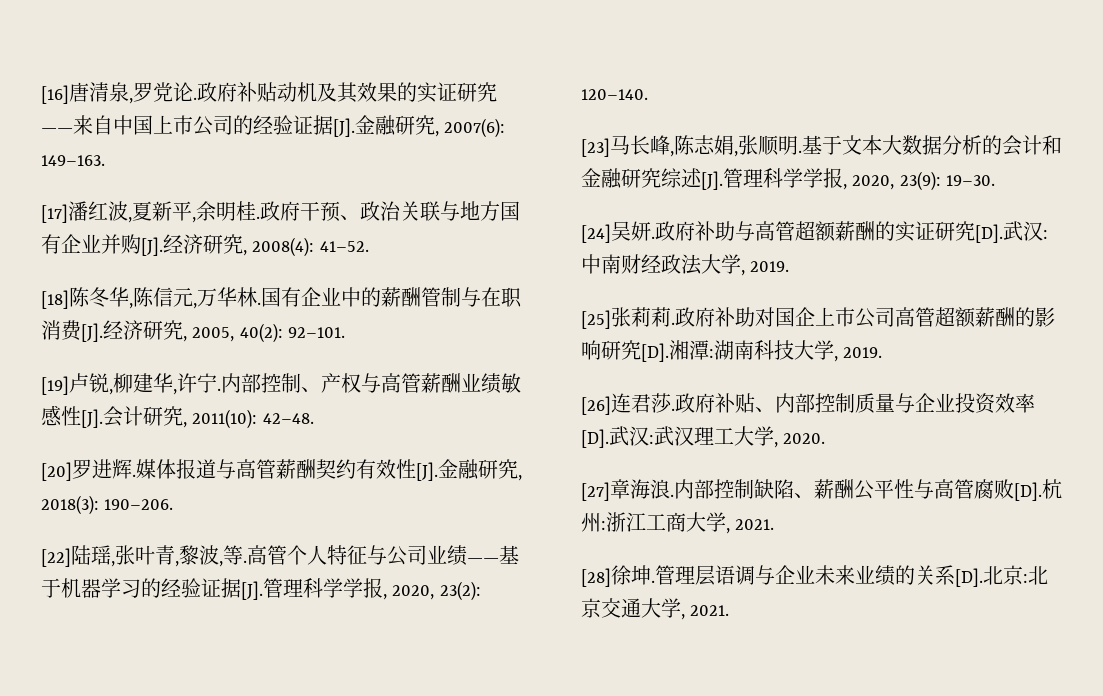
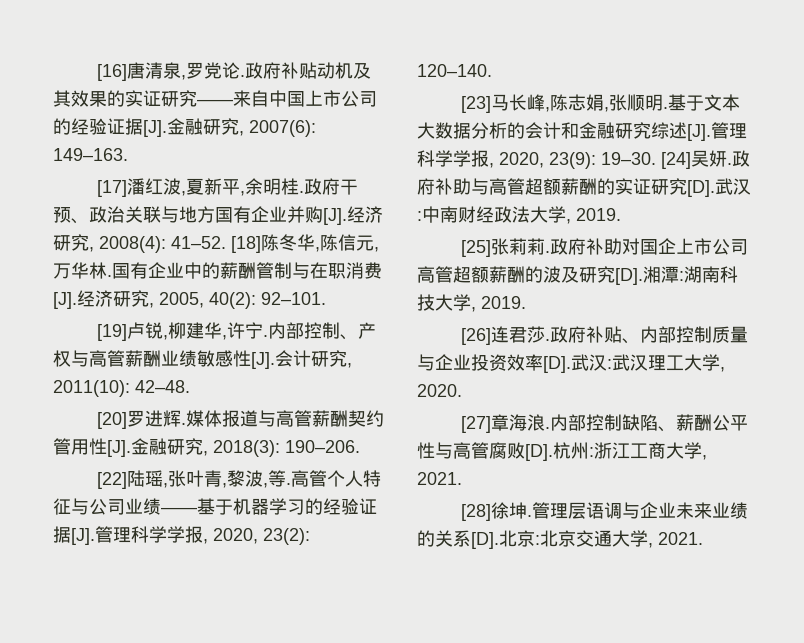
- 政府干预、政治关联与地方国有企业并购[J].经济研究, 2008(4): 41–52.
- [18]陈冬华,陈信元,万华林.
+ 政府干预、政治关联与地方国有企业并购[J].经济研究, 2008(4): 41–52. [18]陈冬华,陈信元,万华林.
- 媒体报道与高管薪酬契约有效性[J].金融研究, 2018(3): 190–206.
+ 媒体报道与高管薪酬契约管用性[J].金融研究, 2018(3): 190–206.
- 基于文本大数据分析的会计和金融研究综述[J].管理科学学报, 2020, 23(9): 19–30.
- [24]吴妍.
+ 基于文本大数据分析的会计和金融研究综述[J].管理科学学报, 2020, 23(9): 19–30. [24]吴妍.
- 政府补助对国企上市公司高管超额薪酬的影响研究[D].湘潭:湖南科技大学, 2019.
+ 政府补助对国企上市公司高管超额薪酬的波及研究[D].湘潭:湖南科技大学, 2019.

